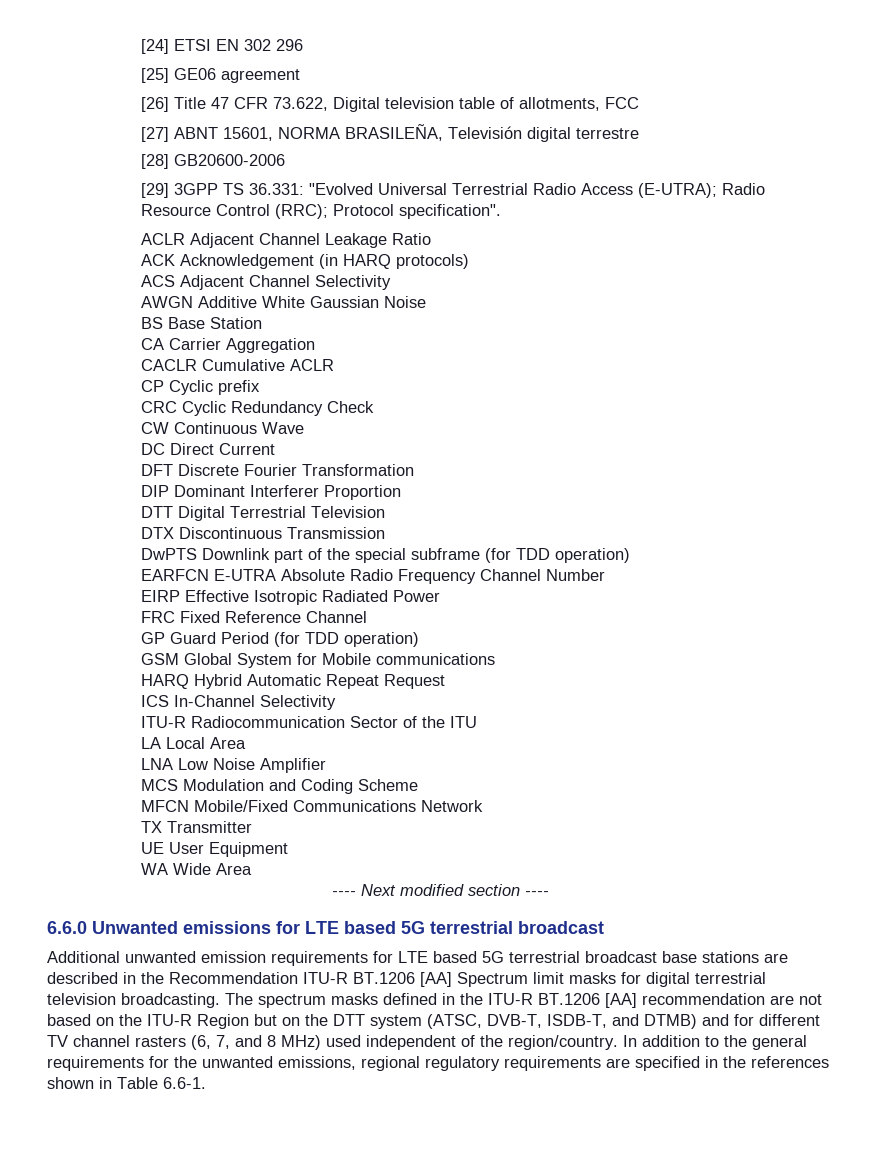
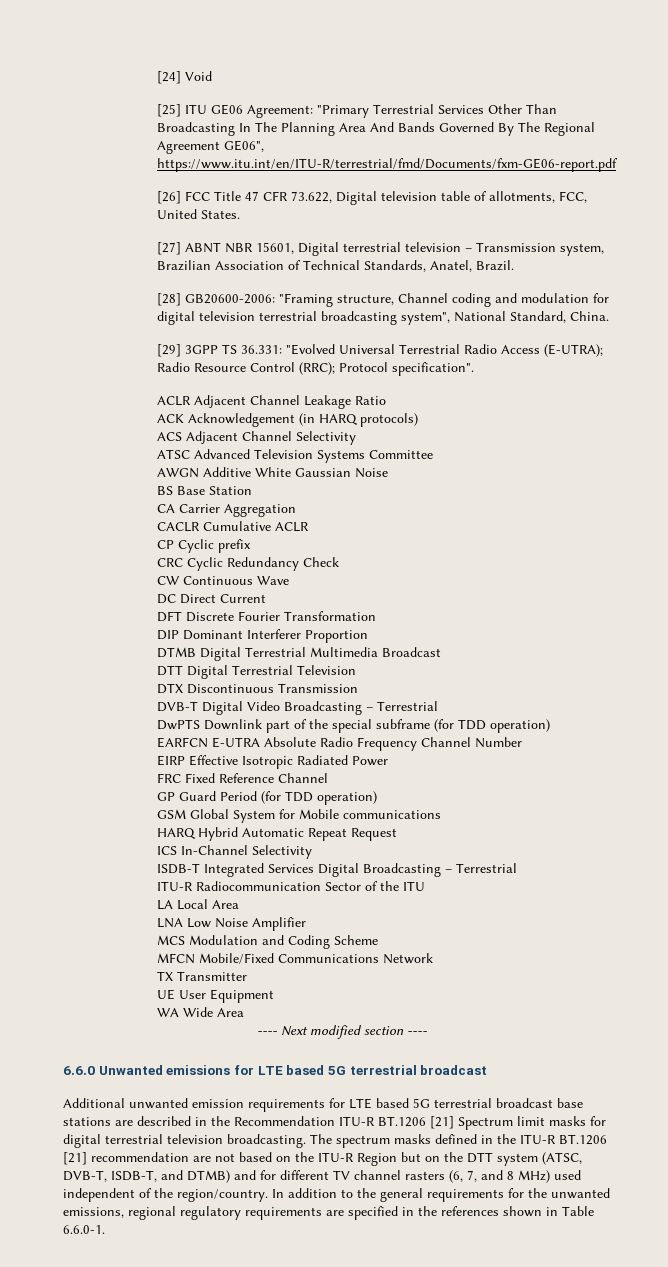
- [24] ETSI EN 302 296
- [25] GE06 agreement
+ [24] Void
+ [25] ITU GE06 Agreement: "Primary Terrestrial Services Other Than Broadcasting In The Planning Area And Bands Governed By The Regional Agreement GE06", https://www.itu.int/en/ITU-R/terrestrial/fmd/Documents/fxm-GE06-report.pdf
- [26] Title 47 CFR 73.622, Digital television table of allotments, FCC
+ [26] FCC Title 47 CFR 73.622, Digital television table of allotments, FCC, United States.
- [27] ABNT 15601, NORMA BRASILEÑA, Televisión digital terrestre
- [28] GB20600-2006
+ [27] ABNT NBR 15601, Digital terrestrial television – Transmission system, Brazilian Association of Technical Standards, Anatel, Brazil.
+ [28] GB20600-2006: "Framing structure, Channel coding and modulation for digital television terrestrial broadcasting system", National Standard, China.
+ ATSC Advanced Television Systems Committee
+ DTMB Digital Terrestrial Multimedia Broadcast
+ DVB-T Digital Video Broadcasting – Terrestrial
+ ISDB-T Integrated Services Digital Broadcasting – Terrestrial
- Additional unwanted emission requirements for LTE based 5G terrestrial broadcast base stations are described in the Recommendation ITU-R BT.1206 [AA] Spectrum limit masks for digital terrestrial television broadcasting.
+ Additional unwanted emission requirements for LTE based 5G terrestrial broadcast base stations are described in the Recommendation ITU-R BT.1206 [21] Spectrum limit masks for digital terrestrial television broadcasting.
- The spectrum masks defined in the ITU-R BT.1206 [AA] recommendation are not based on the ITU-R Region but on the DTT system (ATSC, DVB-T, ISDB-T, and DTMB) and for different TV channel rasters (6, 7, and 8 MHz) used independent of the region/country.
+ The spectrum masks defined in the ITU-R BT.1206 [21] recommendation are not based on the ITU-R Region but on the DTT system (ATSC, DVB-T, ISDB-T, and DTMB) and for different TV channel rasters (6, 7, and 8 MHz) used independent of the region/country.
- In addition to the general requirements for the unwanted emissions, regional regulatory requirements are specified in the references shown in Table 6.6-1.
+ In addition to the general requirements for the unwanted emissions, regional regulatory requirements are specified in the references shown in Table 6.6.0-1.

